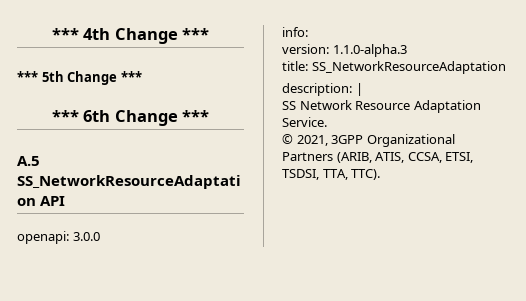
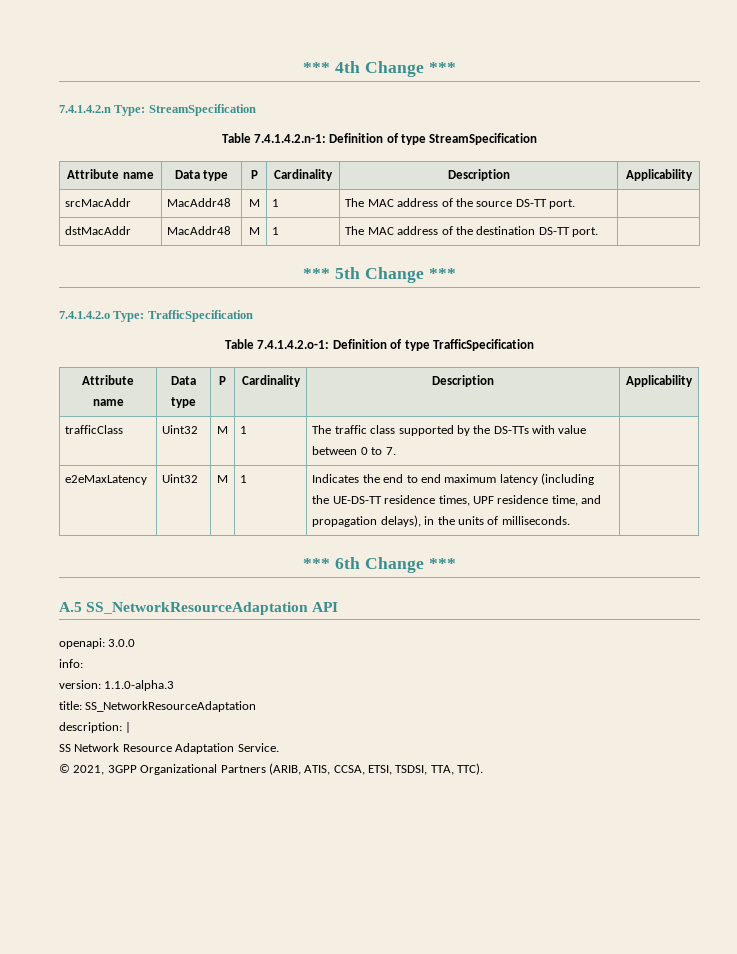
+ 7.4.1.4.2.n Type: StreamSpecification
+ Table 7.4.1.4.2.n-1: Definition of type StreamSpecification
+ Attribute name | Data type | P | Cardinality | Description | Applicability
+ srcMacAddr | MacAddr48 | M | 1 | The MAC address of the source DS-TT port. |
+ dstMacAddr | MacAddr48 | M | 1 | The MAC address of the destination DS-TT port. |
  *** 5th Change ***
+ 7.4.1.4.2.o Type: TrafficSpecification
+ Table 7.4.1.4.2.o-1: Definition of type TrafficSpecification
+ Attribute name | Data type | P | Cardinality | Description | Applicability
+ trafficClass | Uint32 | M | 1 | The traffic class supported by the DS-TTs with value between 0 to 7. |
+ e2eMaxLatency | Uint32 | M | 1 | Indicates the end to end maximum latency (including the UE-DS-TT residence times, UPF residence time, and propagation delays), in the units of milliseconds. |

